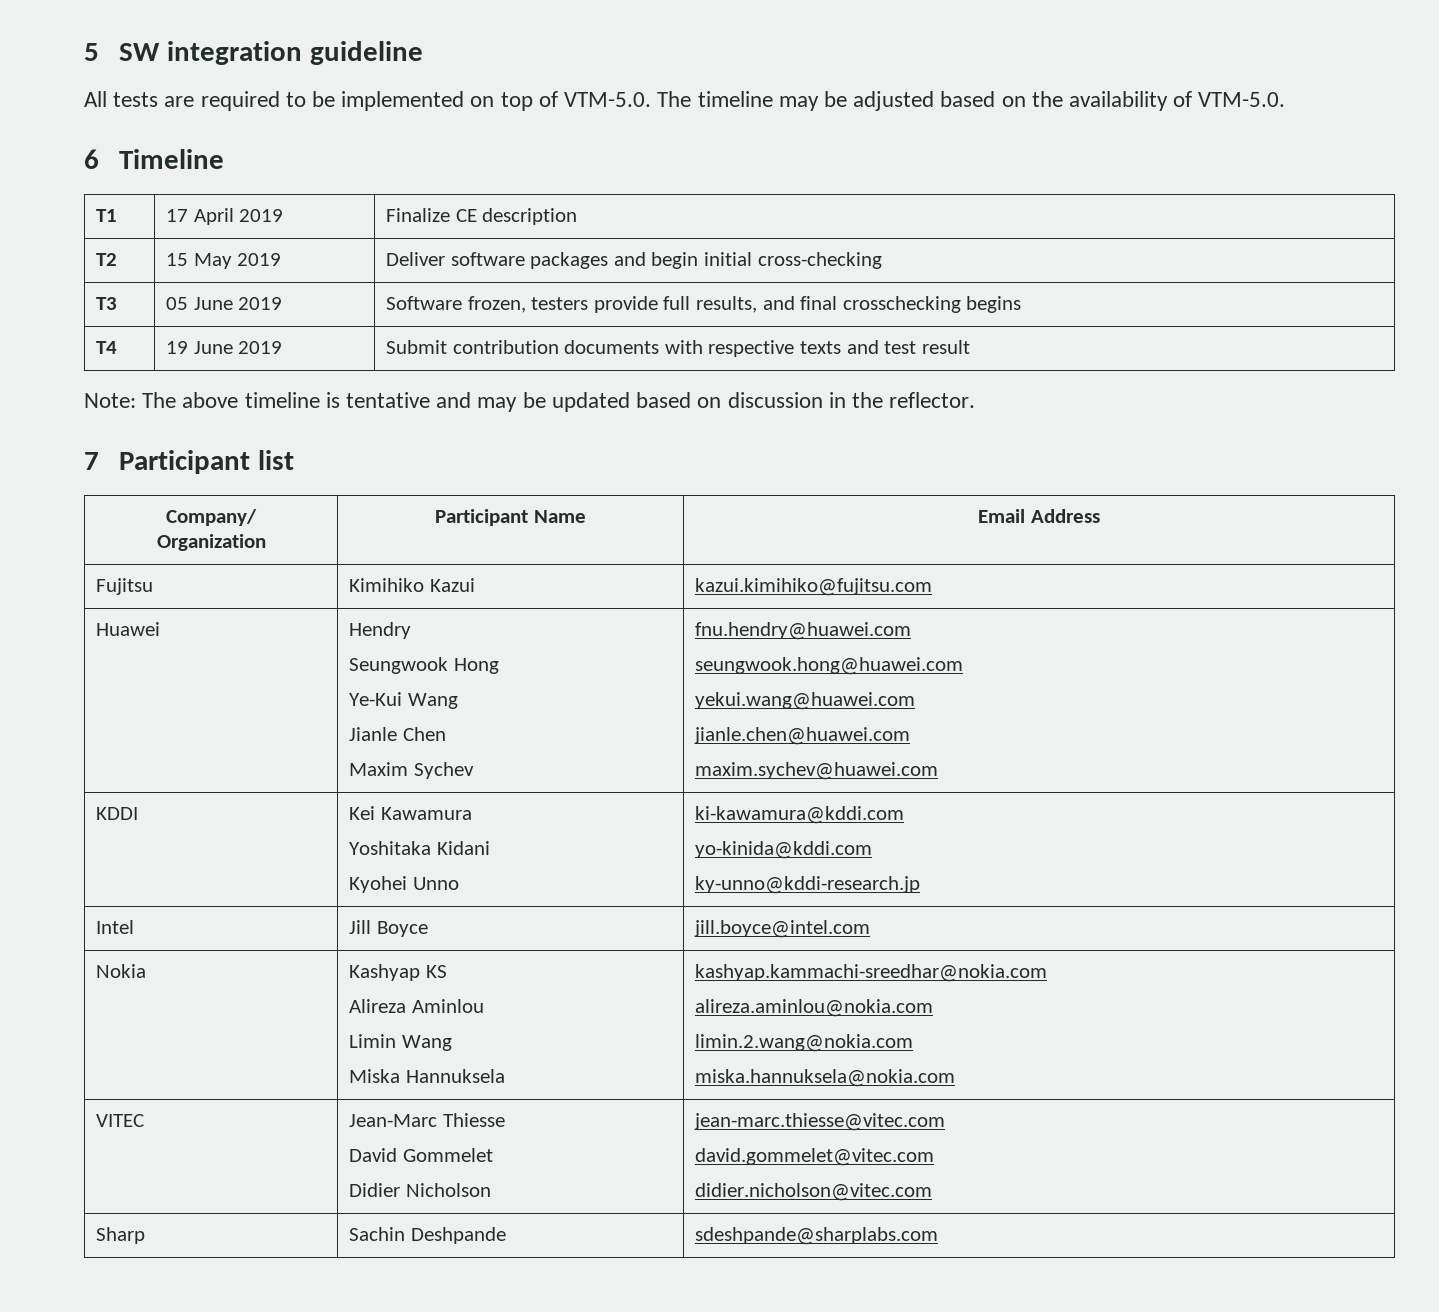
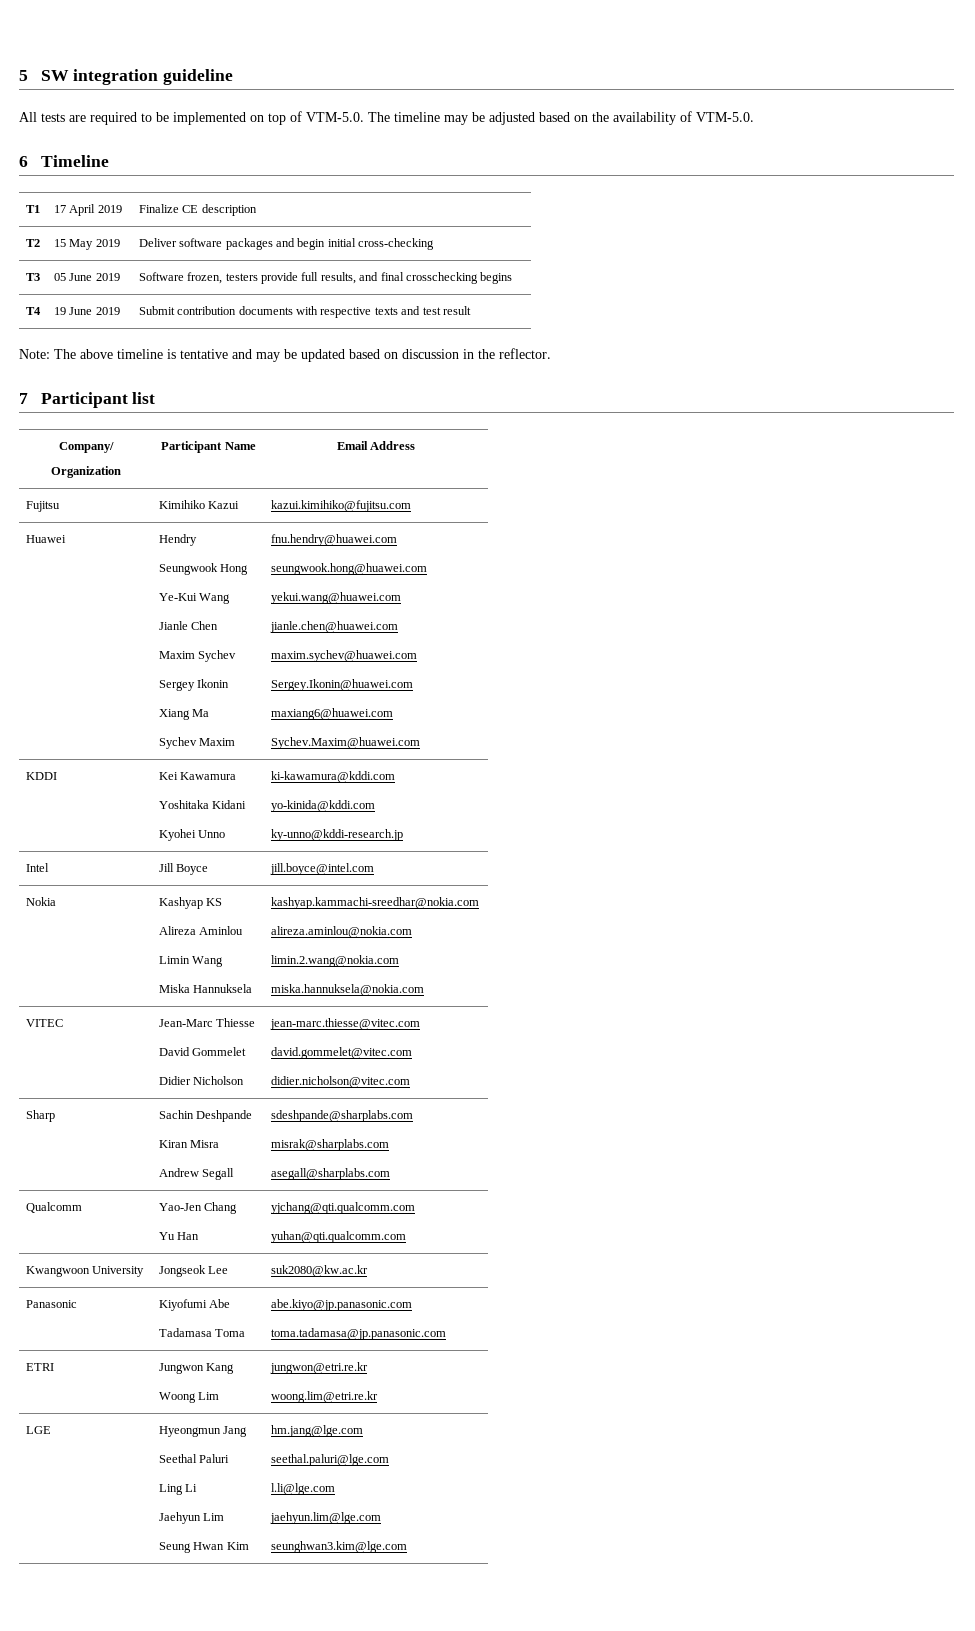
  Huawei | Hendry
  Seungwook Hong
  Ye-Kui Wang
  Jianle Chen
- Maxim Sychev | fnu.hendry@huawei.com
+ Maxim Sychev
+ Sergey Ikonin
+ Xiang Ma
+ Sychev Maxim | fnu.hendry@huawei.com
  seungwook.hong@huawei.com
  yekui.wang@huawei.com
  jianle.chen@huawei.com
  maxim.sychev@huawei.com
+ Sergey.Ikonin@huawei.com
+ maxiang6@huawei.com
+ Sychev.Maxim@huawei.com
- Sharp | Sachin Deshpande | sdeshpande@sharplabs.com
+ Sharp | Sachin Deshpande
+ Kiran Misra
+ Andrew Segall | sdeshpande@sharplabs.com
+ misrak@sharplabs.com
+ asegall@sharplabs.com
+ Qualcomm | Yao-Jen Chang
+ Yu Han | yjchang@qti.qualcomm.com
+ yuhan@qti.qualcomm.com
+ Kwangwoon University | Jongseok Lee | suk2080@kw.ac.kr
+ Panasonic | Kiyofumi Abe
+ Tadamasa Toma | abe.kiyo@jp.panasonic.com
+ toma.tadamasa@jp.panasonic.com
+ ETRI | Jungwon Kang
+ Woong Lim | jungwon@etri.re.kr
+ woong.lim@etri.re.kr
+ LGE | Hyeongmun Jang
+ Seethal Paluri
+ Ling Li
+ Jaehyun Lim
+ Seung Hwan Kim | hm.jang@lge.com
+ seethal.paluri@lge.com
+ l.li@lge.com
+ jaehyun.lim@lge.com
+ seunghwan3.kim@lge.com

